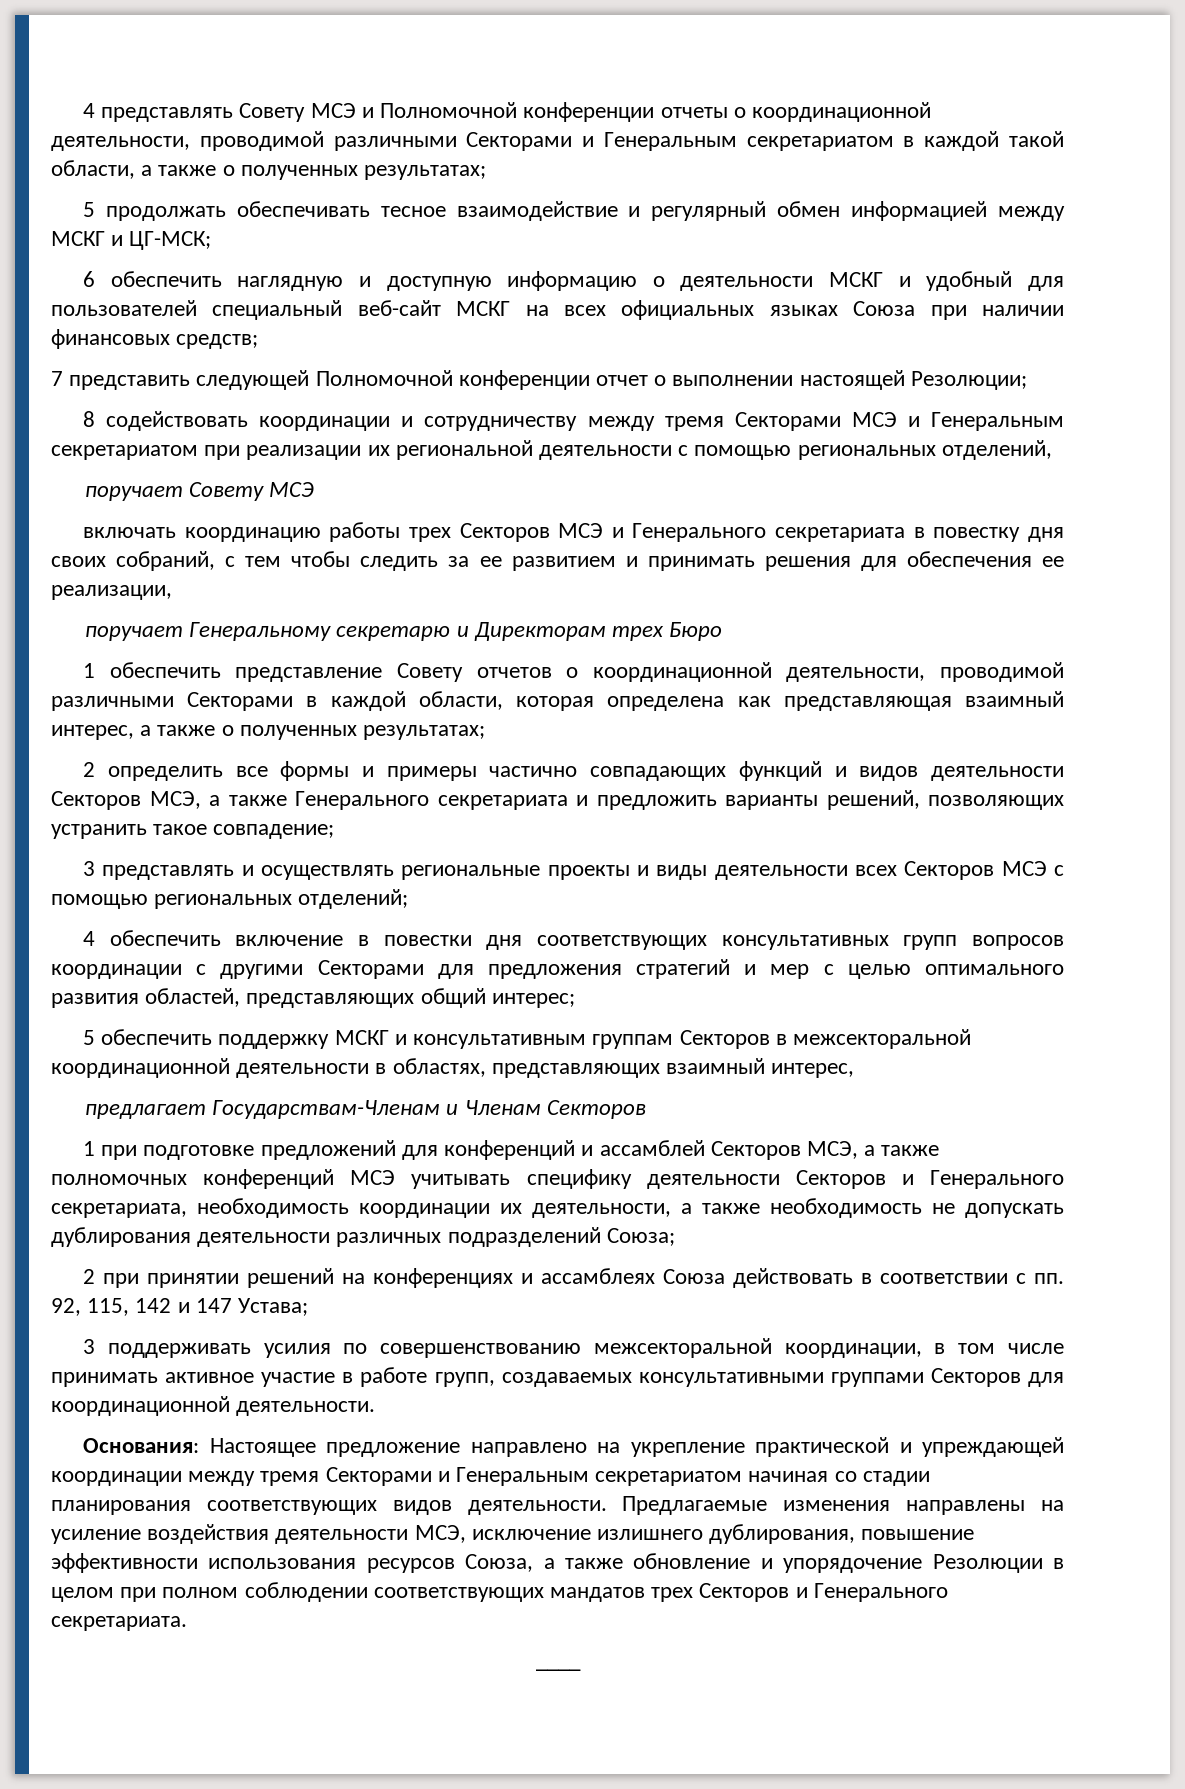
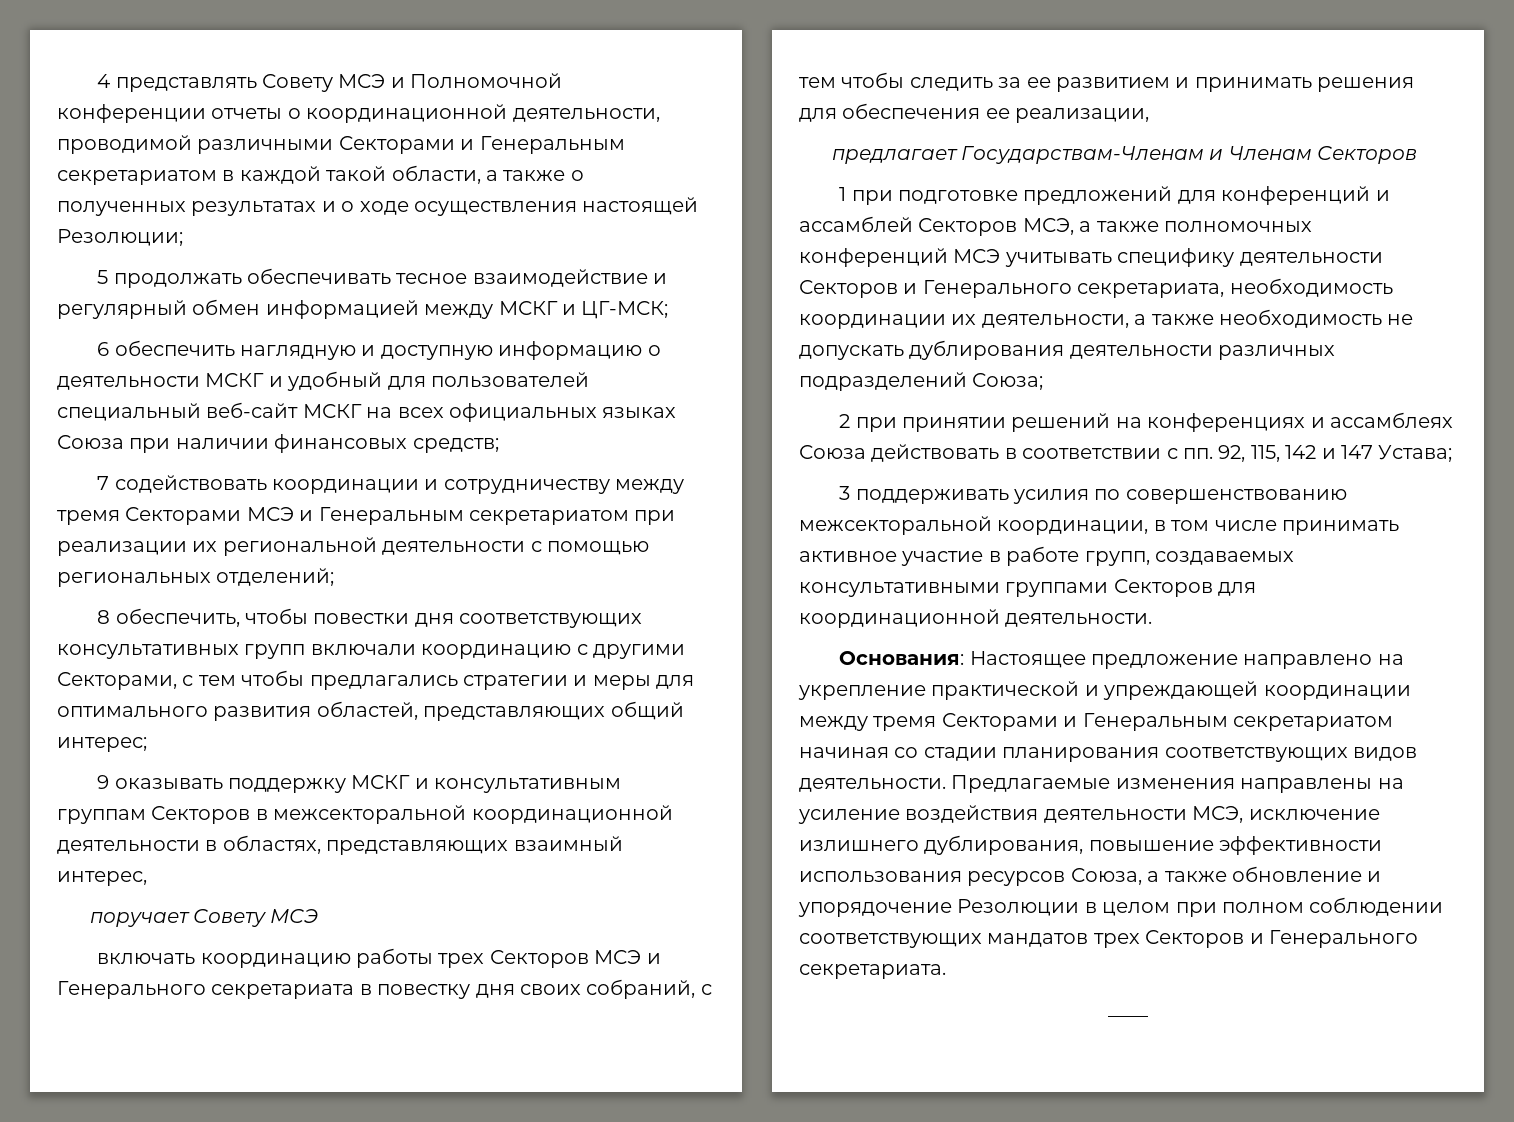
- 4 представлять Совету МСЭ и Полномочной конференции отчеты о координационной деятельности, проводимой различными Секторами и Генеральным секретариатом в каждой такой области, а также о полученных результатах;
+ 4 представлять Совету МСЭ и Полномочной конференции отчеты о координационной деятельности, проводимой различными Секторами и Генеральным секретариатом в каждой такой области, а также о полученных результатах и о ходе осуществления настоящей Резолюции;
- 7 представить следующей Полномочной конференции отчет о выполнении настоящей Резолюции;
- 8 содействовать координации и сотрудничеству между тремя Секторами МСЭ и Генеральным секретариатом при реализации их региональной деятельности с помощью региональных отделений,
+ 7 содействовать координации и сотрудничеству между тремя Секторами МСЭ и Генеральным секретариатом при реализации их региональной деятельности с помощью региональных отделений;
+ 8 обеспечить, чтобы повестки дня соответствующих консультативных групп включали координацию с другими Секторами, с тем чтобы предлагались стратегии и меры для оптимального развития областей, представляющих общий интерес;
+ 9 оказывать поддержку МСКГ и консультативным группам Секторов в межсекторальной координационной деятельности в областях, представляющих взаимный интерес,
- поручает Генеральному секретарю и Директорам трех Бюро
- 1 обеспечить представление Совету отчетов о координационной деятельности, проводимой различными Секторами в каждой области, которая определена как представляющая взаимный интерес, а также о полученных результатах;
- 2 определить все формы и примеры частично совпадающих функций и видов деятельности Секторов МСЭ, а также Генерального секретариата и предложить варианты решений, позволяющих устранить такое совпадение;
- 3 представлять и осуществлять региональные проекты и виды деятельности всех Секторов МСЭ с помощью региональных отделений;
- 4 обеспечить включение в повестки дня соответствующих консультативных групп вопросов координации с другими Секторами для предложения стратегий и мер с целью оптимального развития областей, представляющих общий интерес;
- 5 обеспечить поддержку МСКГ и консультативным группам Секторов в межсекторальной координационной деятельности в областях, представляющих взаимный интерес,

